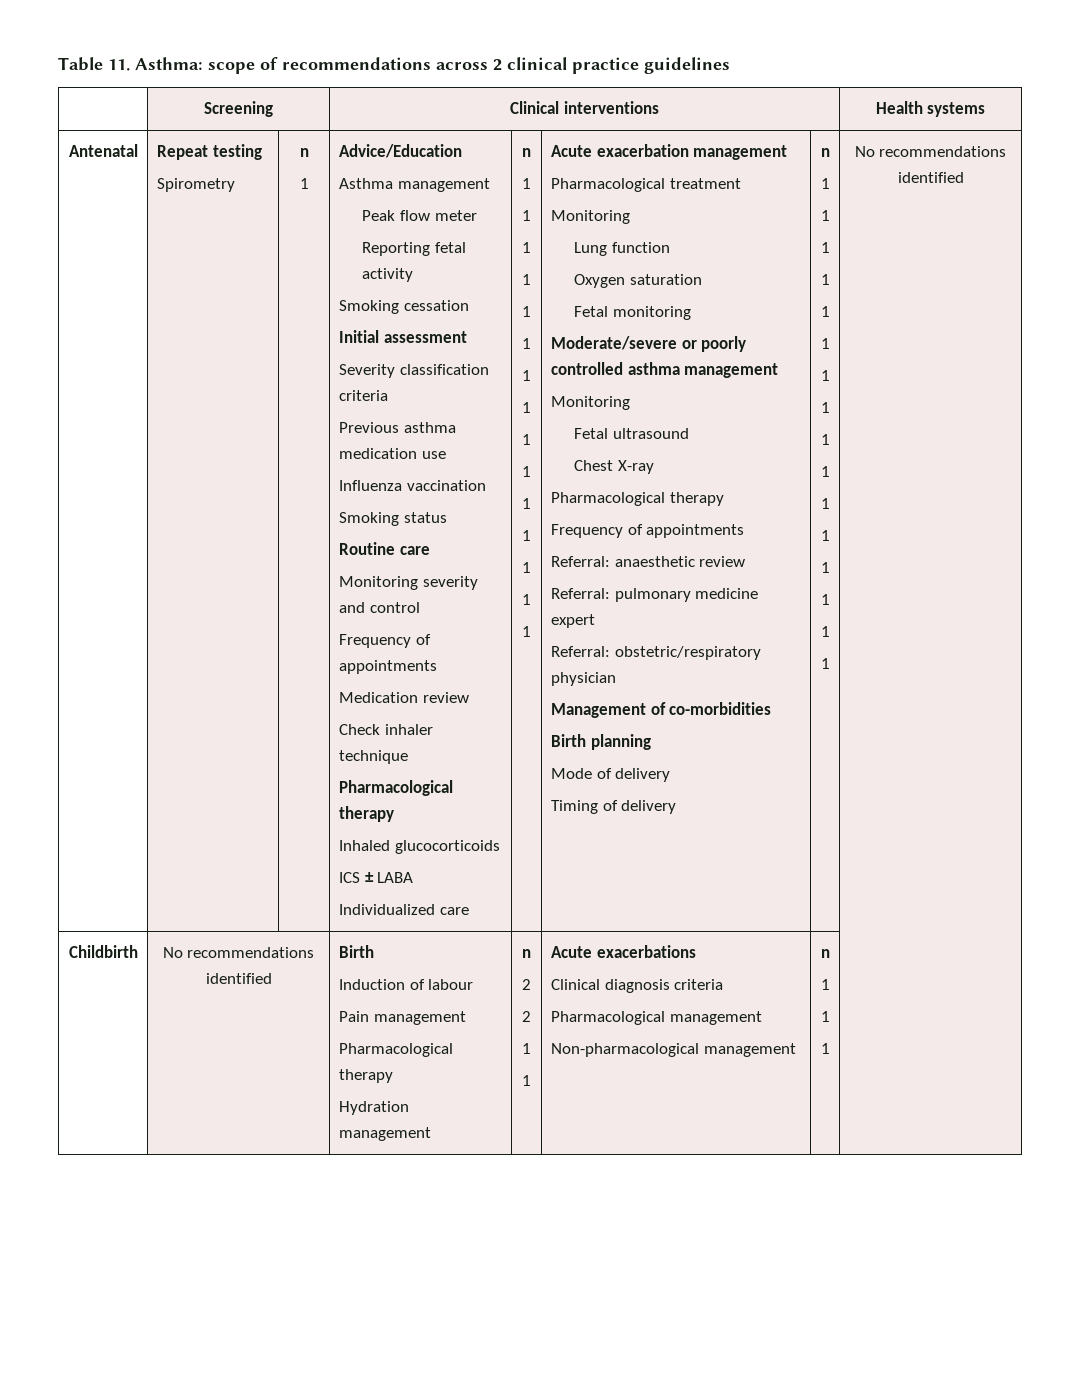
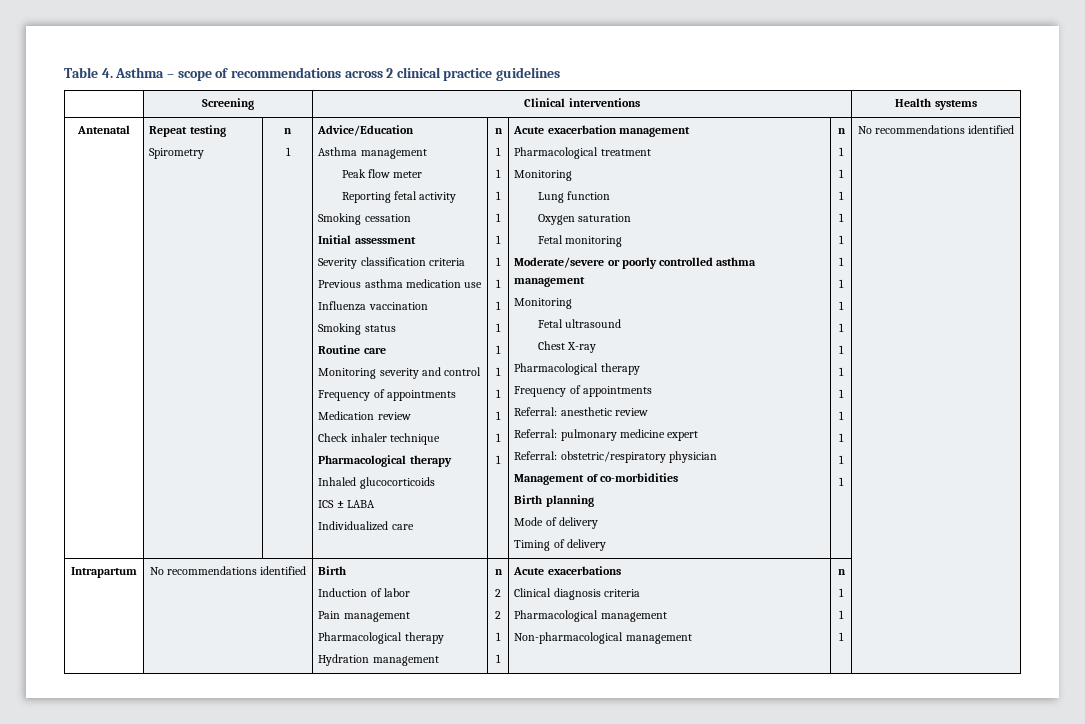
- Table 11. Asthma: scope of recommendations across 2 clinical practice guidelines
+ Table 4. Asthma – scope of recommendations across 2 clinical practice guidelines
- Referral: anaesthetic review
+ Referral: anesthetic review
- Childbirth | No recommendations identified | Birth
- Induction of labour
+ Intrapartum | No recommendations identified | Birth
+ Induction of labor

